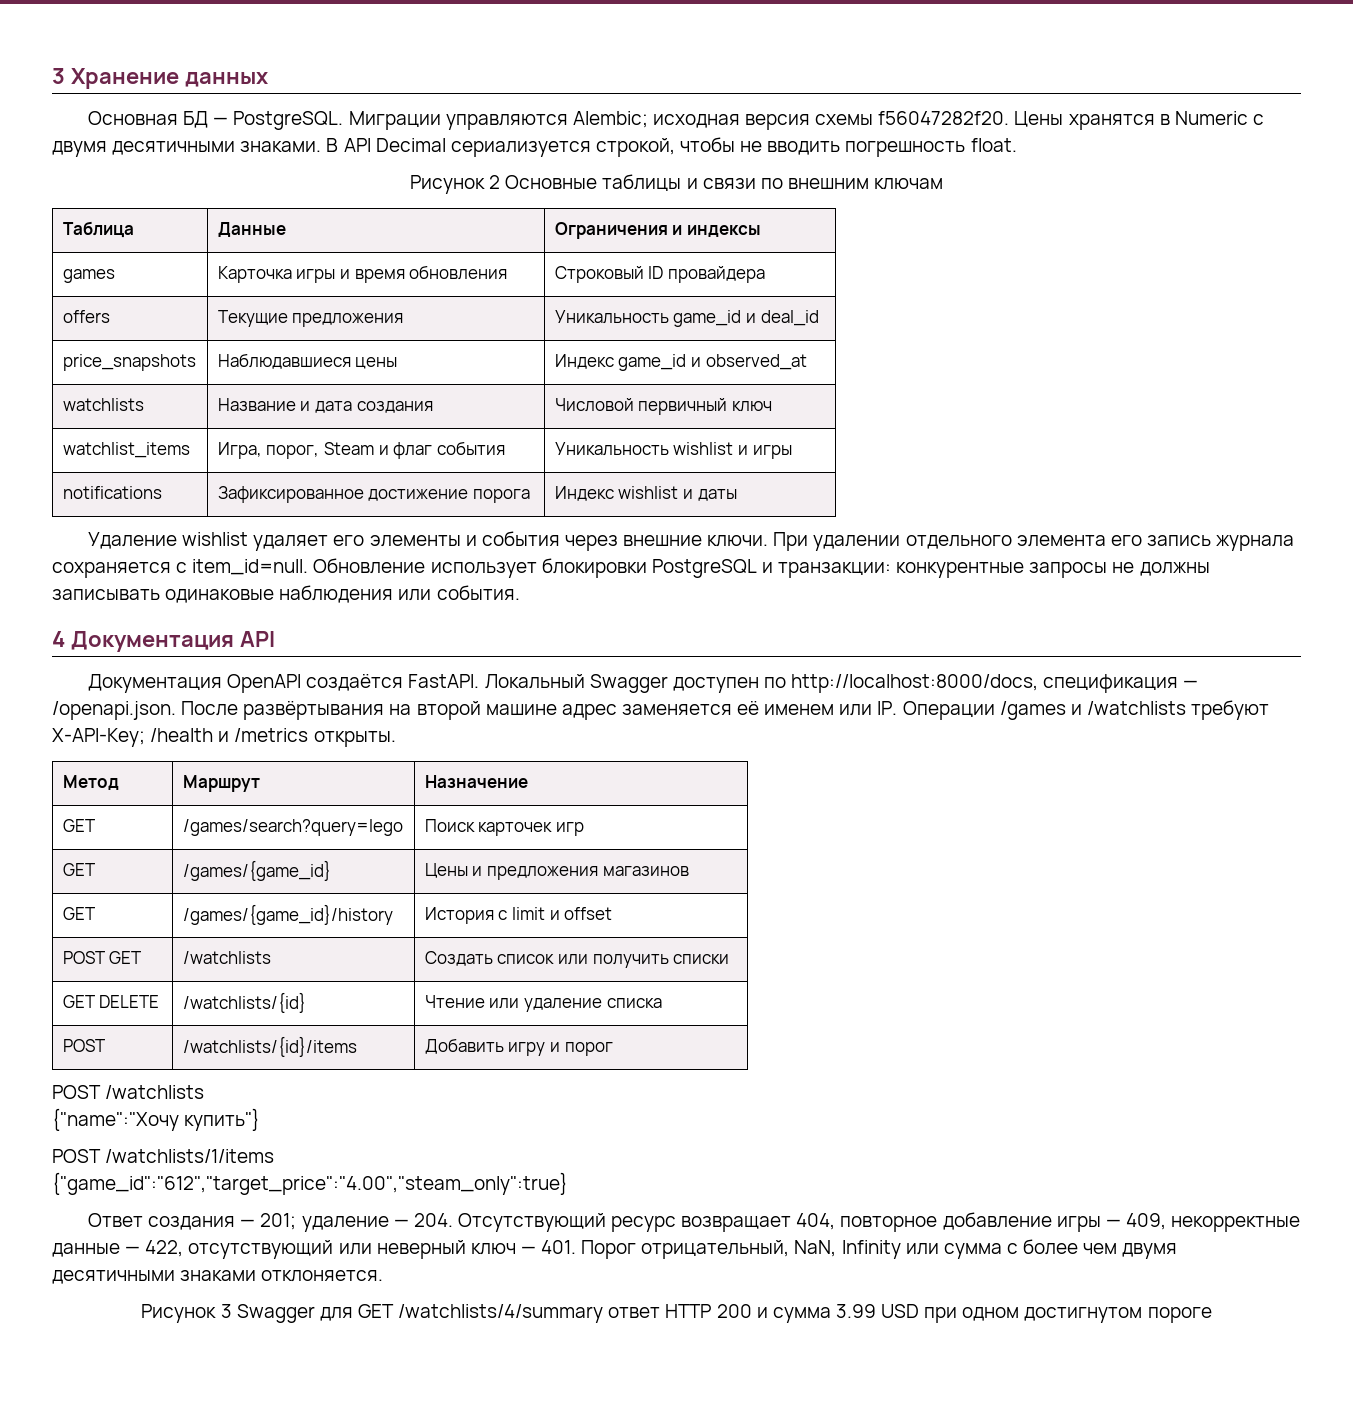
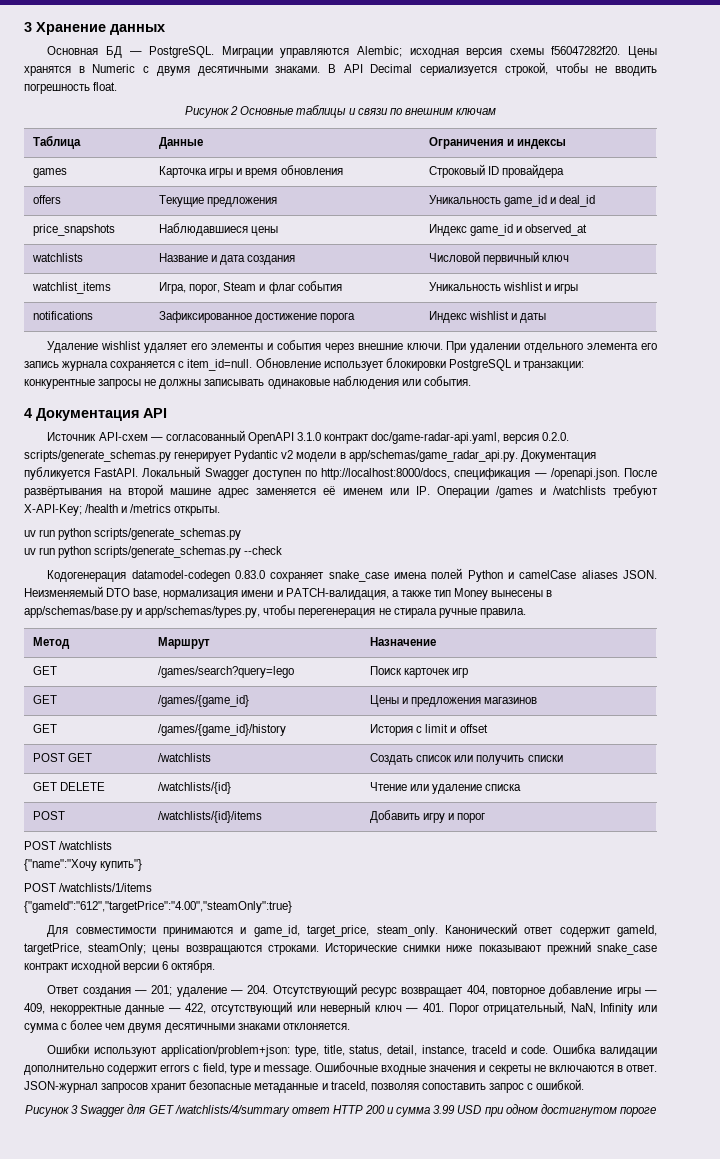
- Документация OpenAPI создаётся FastAPI.
+ Источник API-схем — согласованный OpenAPI 3.1.0 контракт doc/game-radar-api.yaml, версия 0.2.0. scripts/generate_schemas.py генерирует Pydantic v2 модели в app/schemas/game_radar_api.py. Документация публикуется FastAPI.
  Локальный Swagger доступен по http://localhost:8000/docs, спецификация — /openapi.json. После развёртывания на второй машине адрес заменяется её именем или IP. Операции /games и /watchlists требуют X-API-Key; /health и /metrics открыты.
+ uv run python scripts/generate_schemas.py
+ uv run python scripts/generate_schemas.py --check
+ Кодогенерация datamodel-codegen 0.83.0 сохраняет snake_case имена полей Python и camelCase aliases JSON. Неизменяемый DTO base, нормализация имени и PATCH-валидация, а также тип Money вынесены в app/schemas/base.py и app/schemas/types.py, чтобы перегенерация не стирала ручные правила.
- {"game_id":"612","target_price":"4.00","steam_only":true}
+ {"gameId":"612","targetPrice":"4.00","steamOnly":true}
+ Для совместимости принимаются и game_id, target_price, steam_only. Канонический ответ содержит gameId, targetPrice, steamOnly; цены возвращаются строками. Исторические снимки ниже показывают прежний snake_case контракт исходной версии 6 октября.
+ Ошибки используют application/problem+json: type, title, status, detail, instance, traceId и code. Ошибка валидации дополнительно содержит errors с field, type и message. Ошибочные входные значения и секреты не включаются в ответ. JSON-журнал запросов хранит безопасные метаданные и traceId, позволяя сопоставить запрос с ошибкой.

